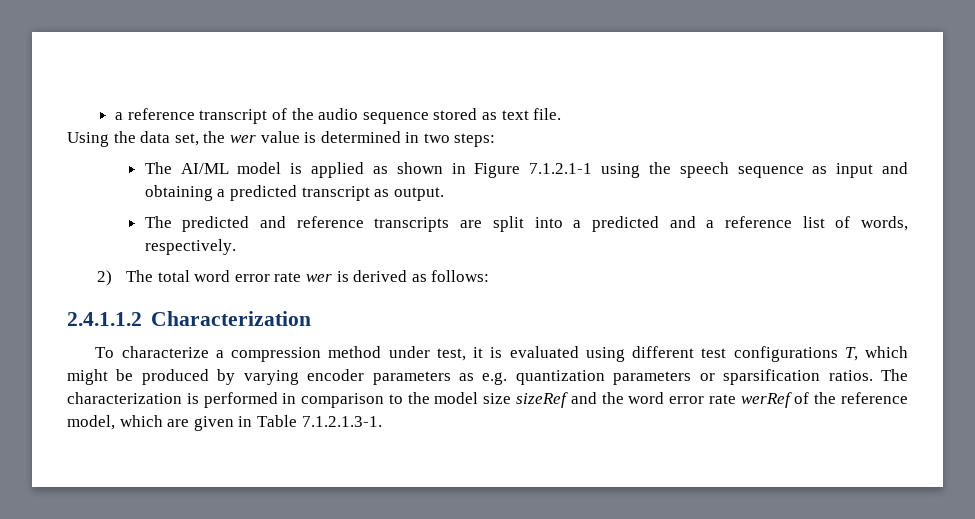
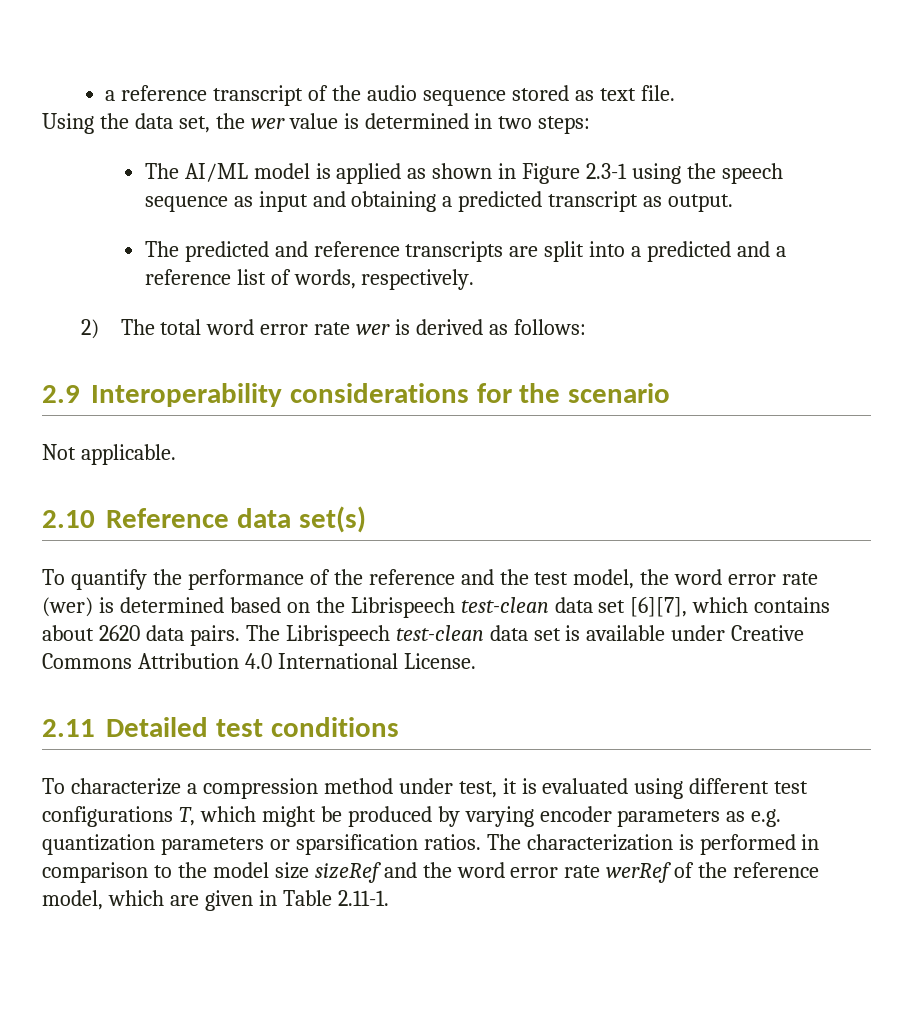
- The AI/ML model is applied as shown in Figure 7.1.2.1-1 using the speech sequence as input and obtaining a predicted transcript as output.
+ The AI/ML model is applied as shown in Figure 2.3-1 using the speech sequence as input and obtaining a predicted transcript as output.
- 2.4.1.1.2 Characterization
+ 2.9 Interoperability considerations for the scenario
+ Not applicable.
+ 2.10 Reference data set(s)
+ To quantify the performance of the reference and the test model, the word error rate (wer) is determined based on the Librispeech test-clean data set [6][7], which contains about 2620 data pairs. The Librispeech test-clean data set is available under Creative Commons Attribution 4.0 International License.
+ 2.11 Detailed test conditions
- The characterization is performed in comparison to the model size sizeRef and the word error rate werRef of the reference model, which are given in Table 7.1.2.1.3-1.
+ The characterization is performed in comparison to the model size sizeRef and the word error rate werRef of the reference model, which are given in Table 2.11-1.

